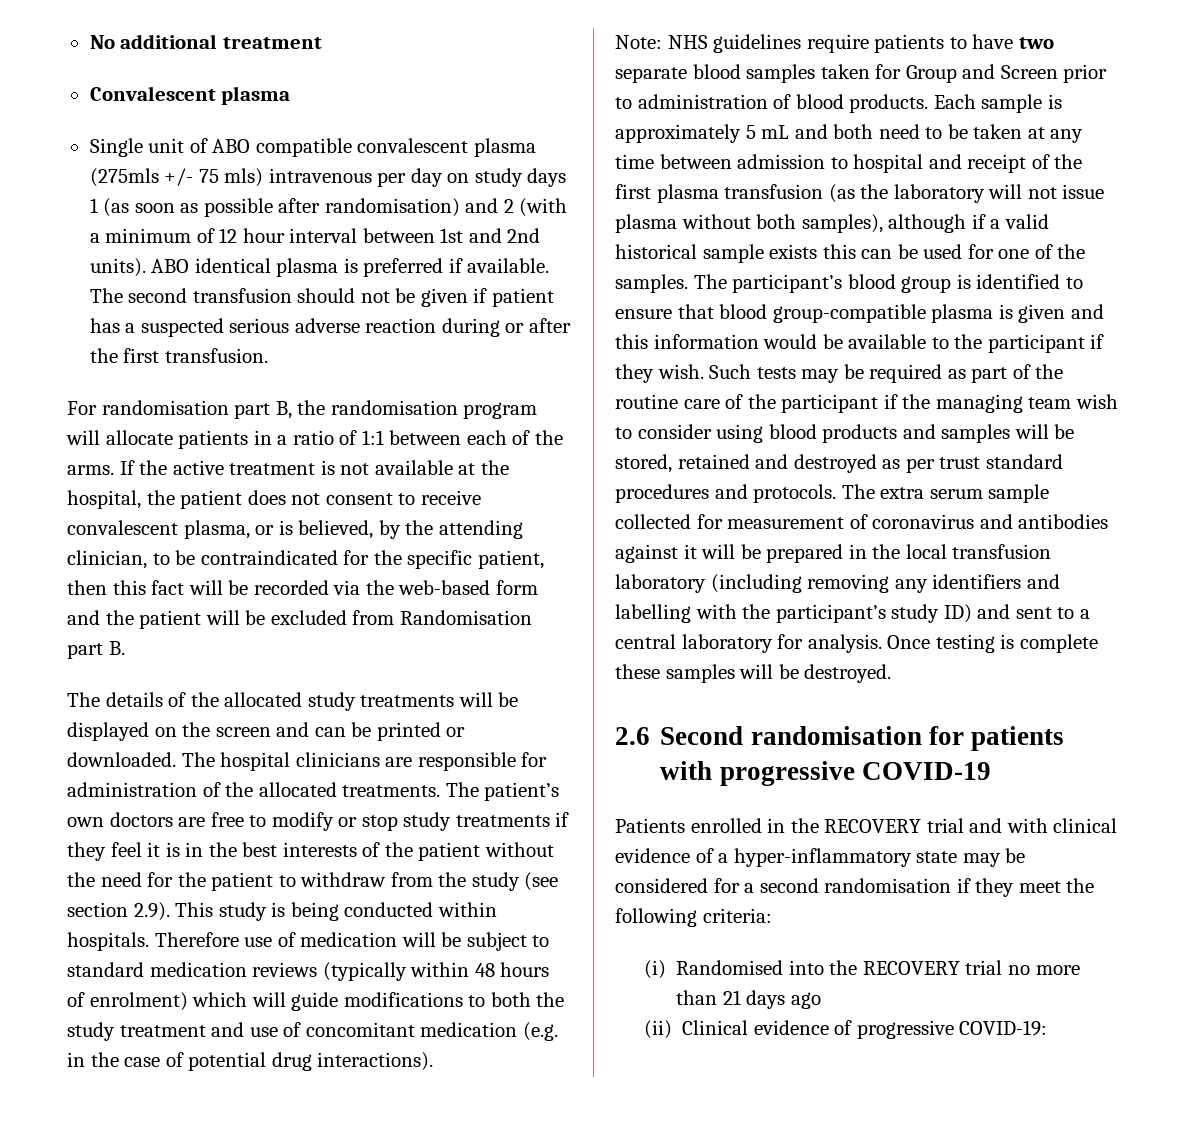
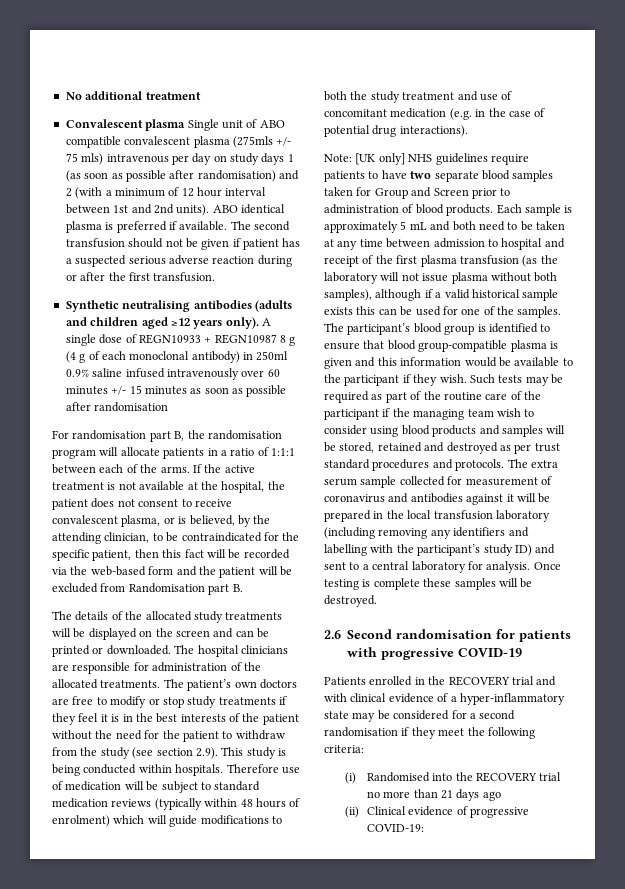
- Convalescent plasma
- Single unit of ABO compatible convalescent plasma (275mls +/- 75 mls) intravenous per day on study days 1 (as soon as possible after randomisation) and 2 (with a minimum of 12 hour interval between 1st and 2nd units).
+ Convalescent plasma Single unit of ABO compatible convalescent plasma (275mls +/- 75 mls) intravenous per day on study days 1 (as soon as possible after randomisation) and 2 (with a minimum of 12 hour interval between 1st and 2nd units).
+ Synthetic neutralising antibodies (adults and children aged ≥12 years only). A single dose of REGN10933 + REGN10987 8 g (4 g of each monoclonal antibody) in 250ml 0.9% saline infused intravenously over 60 minutes +/- 15 minutes as soon as possible after randomisation
- For randomisation part B, the randomisation program will allocate patients in a ratio of 1:1 between each of the arms.
+ For randomisation part B, the randomisation program will allocate patients in a ratio of 1:1:1 between each of the arms.
- Note: NHS guidelines require patients to have two separate blood samples taken for Group and Screen prior to administration of blood products.
+ Note: [UK only] NHS guidelines require patients to have two separate blood samples taken for Group and Screen prior to administration of blood products.

